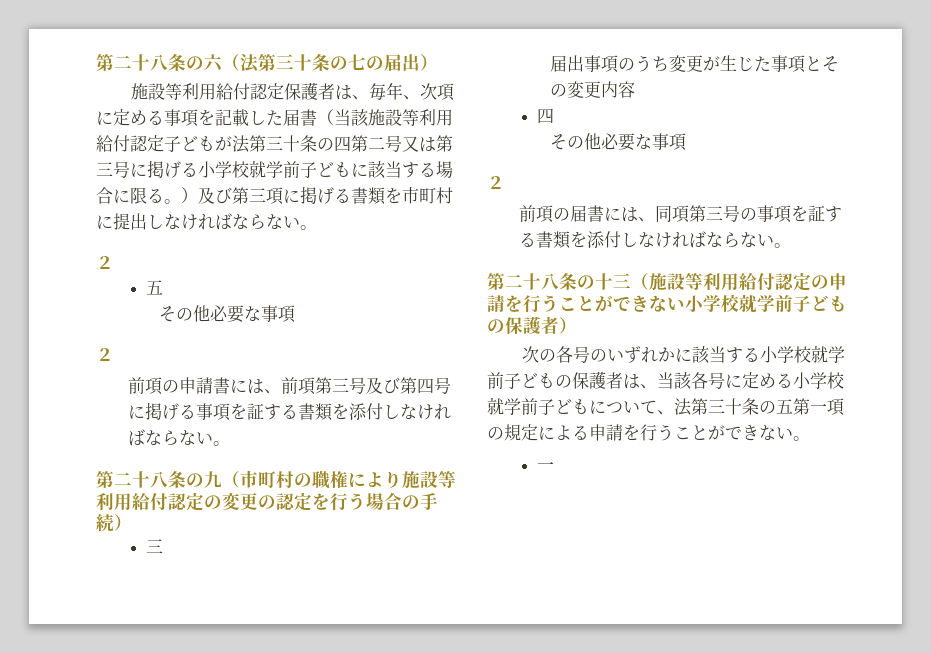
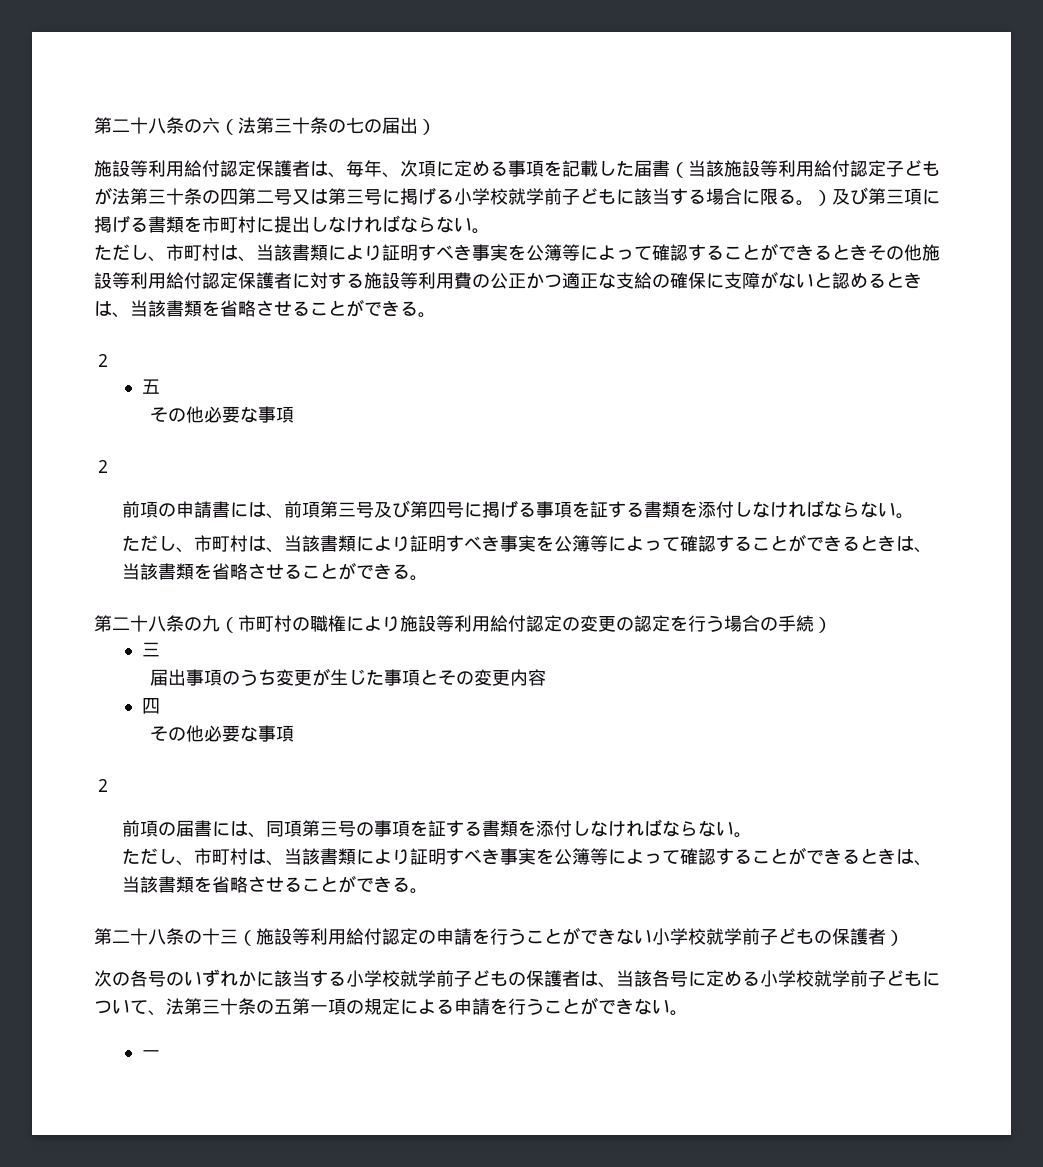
+ ただし、市町村は、当該書類により証明すべき事実を公簿等によって確認することができるときその他施設等利用給付認定保護者に対する施設等利用費の公正かつ適正な支給の確保に支障がないと認めるときは、当該書類を省略させることができる。
  前項の申請書には、前項第三号及び第四号に掲げる事項を証する書類を添付しなければならない。
+ ただし、市町村は、当該書類により証明すべき事実を公簿等によって確認することができるときは、当該書類を省略させることができる。
  前項の届書には、同項第三号の事項を証する書類を添付しなければならない。
+ ただし、市町村は、当該書類により証明すべき事実を公簿等によって確認することができるときは、当該書類を省略させることができる。

